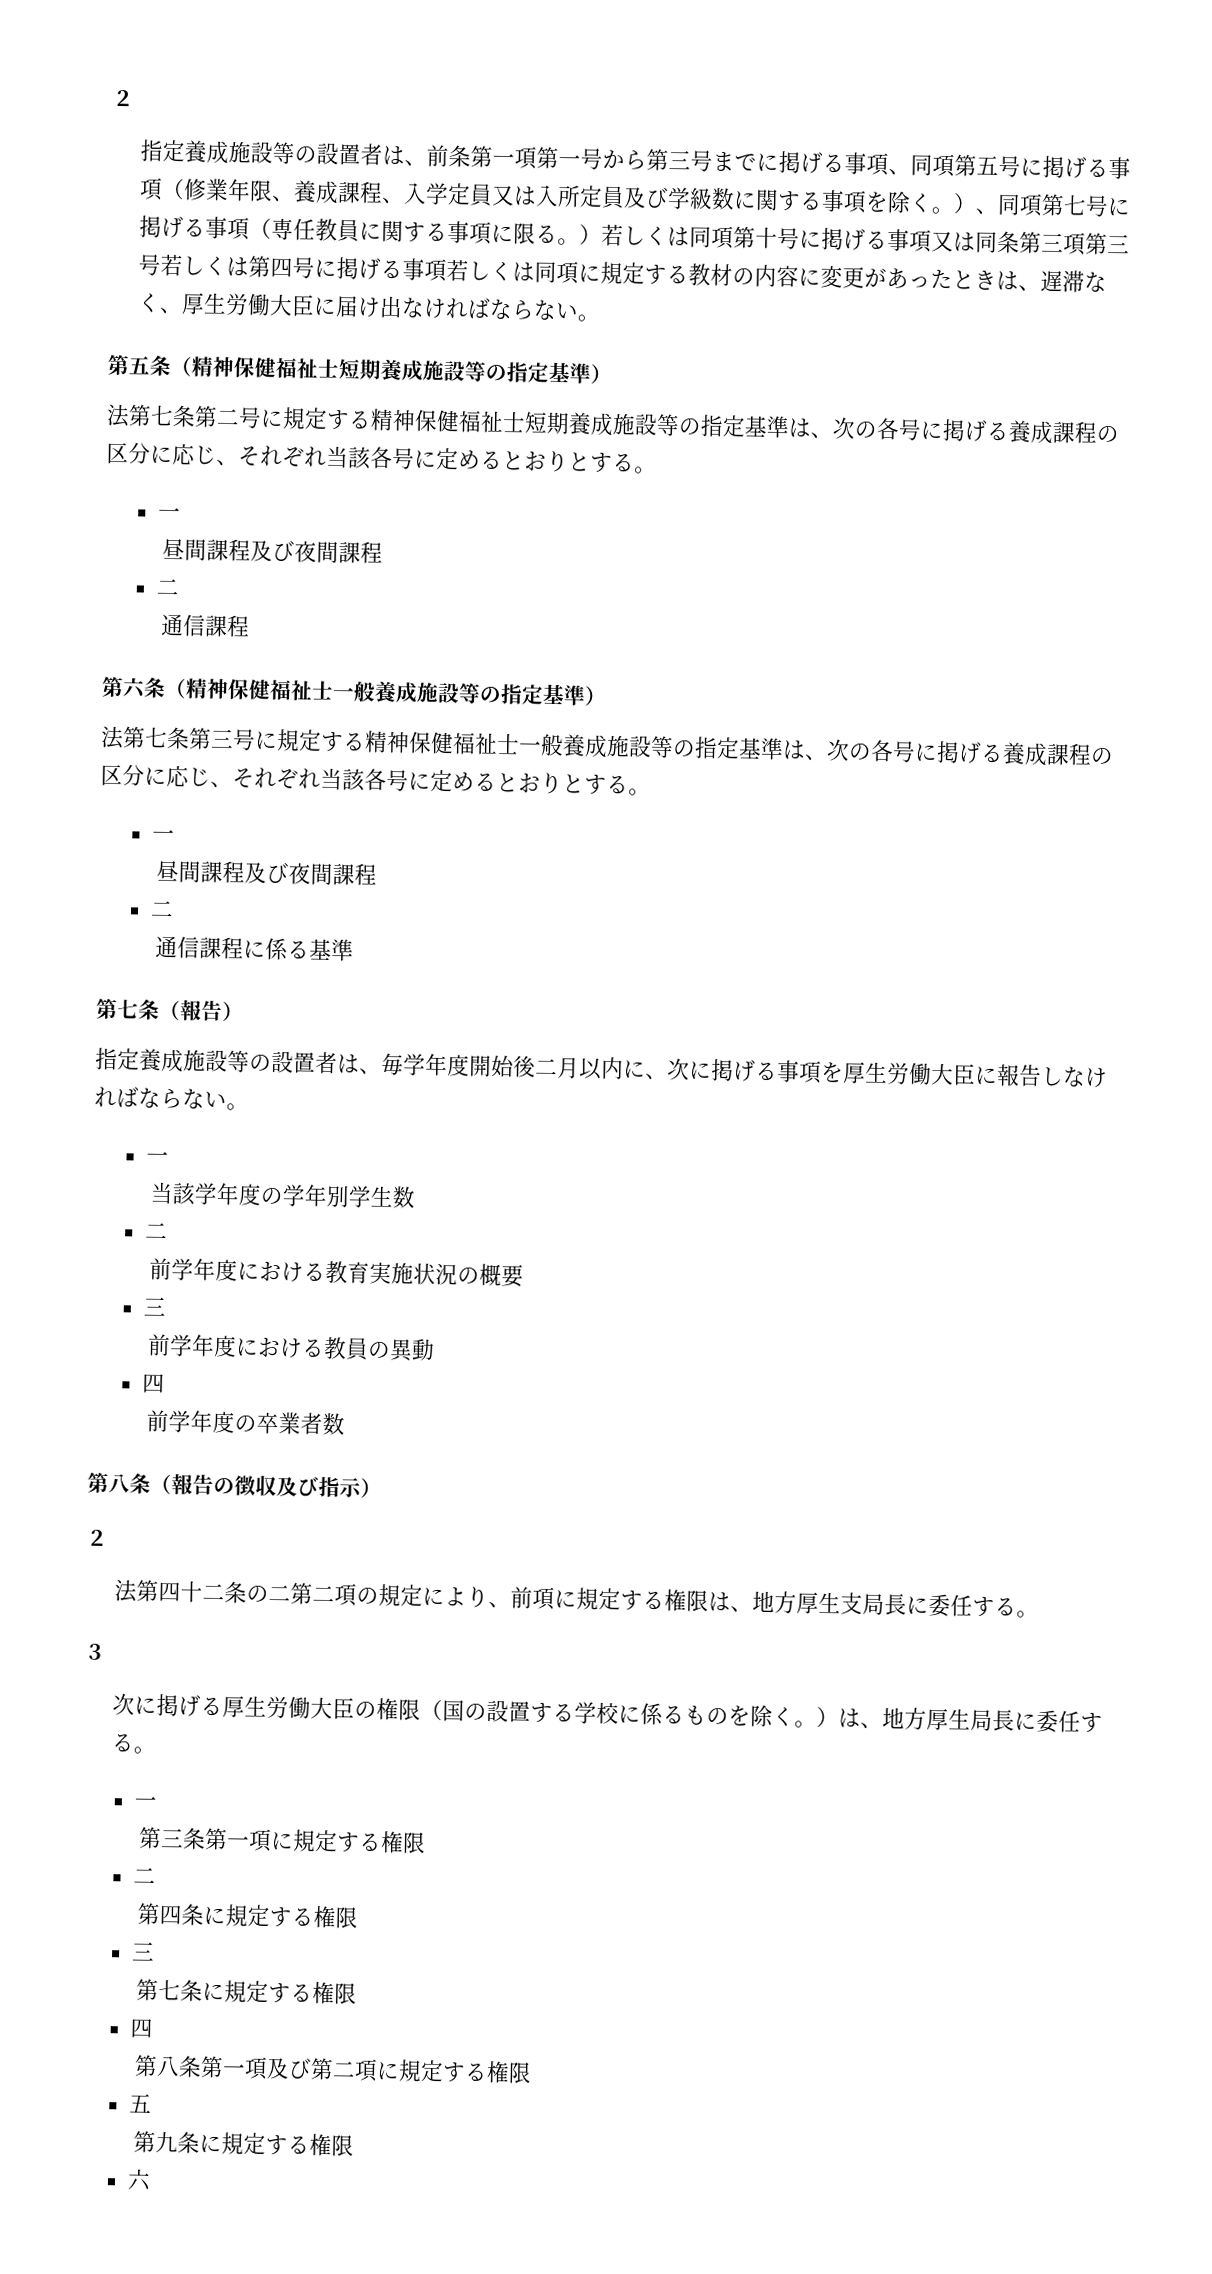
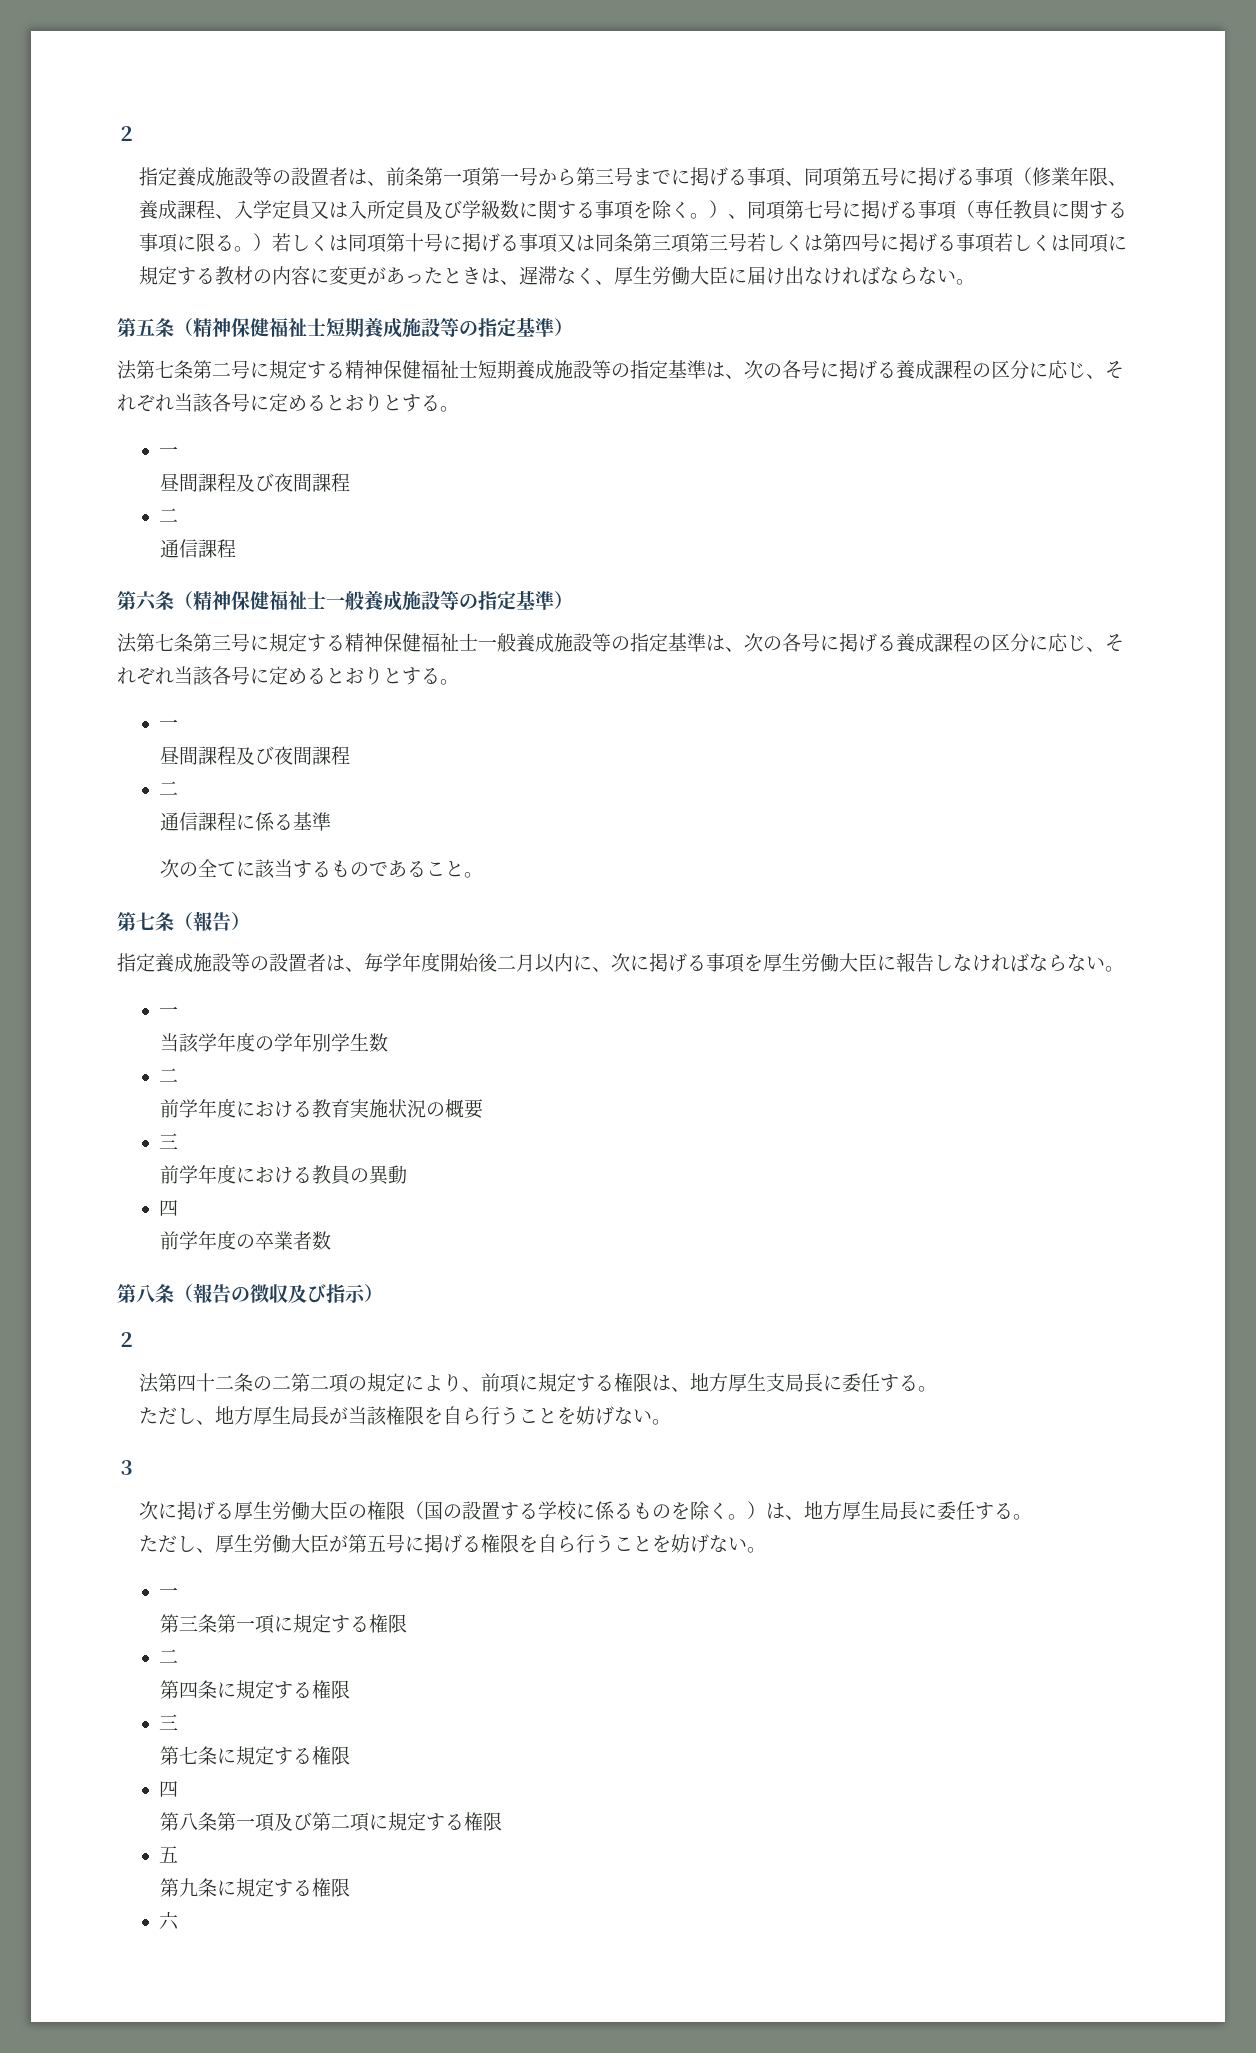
+ 次の全てに該当するものであること。
+ ただし、地方厚生局長が当該権限を自ら行うことを妨げない。
+ ただし、厚生労働大臣が第五号に掲げる権限を自ら行うことを妨げない。

